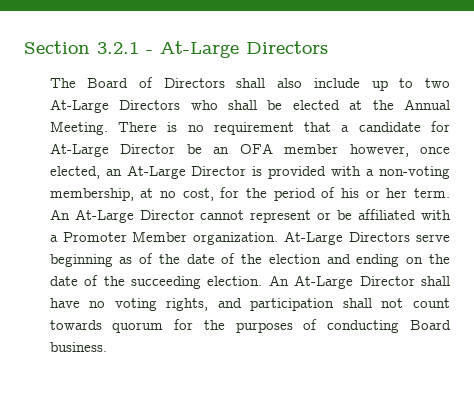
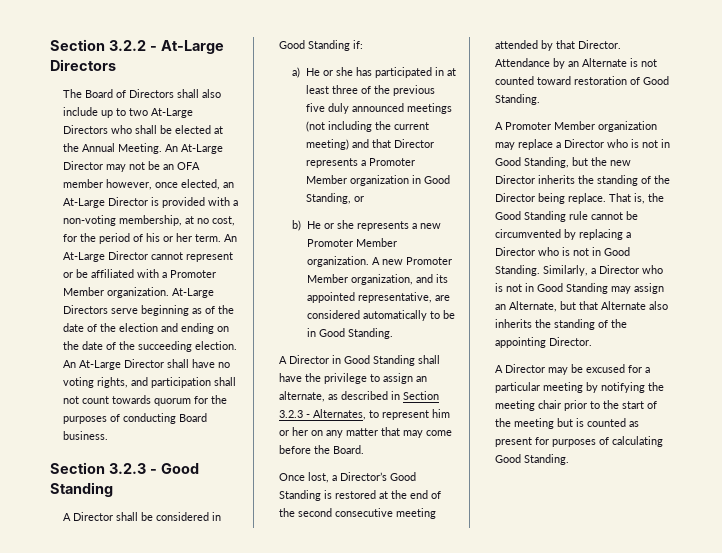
- Section 3.2.1 - At-Large Directors
+ Section 3.2.2 - At-Large Directors
- There is no requirement that a candidate for At-Large Director be an OFA member however, once elected, an At-Large Director is provided with a non-voting membership, at no cost, for the period of his or her term.
+ An At-Large Director may not be an OFA member however, once elected, an At-Large Director is provided with a non-voting membership, at no cost, for the period of his or her term.
+ Section 3.2.3 - Good Standing
+ A Director shall be considered in Good Standing if:
+ a) He or she has participated in at least three of the previous five duly announced meetings (not including the current meeting) and that Director represents a Promoter Member organization in Good Standing, or
+ b) He or she represents a new Promoter Member organization. A new Promoter Member organization, and its appointed representative, are considered automatically to be in Good Standing.
+ A Director in Good Standing shall have the privilege to assign an alternate, as described in Section 3.2.3 - Alternates, to represent him or her on any matter that may come before the Board.
+ Once lost, a Director’s Good Standing is restored at the end of the second consecutive meeting attended by that Director. Attendance by an Alternate is not counted toward restoration of Good Standing.
+ A Promoter Member organization may replace a Director who is not in Good Standing, but the new Director inherits the standing of the Director being replace. That is, the Good Standing rule cannot be circumvented by replacing a Director who is not in Good Standing. Similarly, a Director who is not in Good Standing may assign an Alternate, but that Alternate also inherits the standing of the appointing Director.
+ A Director may be excused for a particular meeting by notifying the meeting chair prior to the start of the meeting but is counted as present for purposes of calculating Good Standing.

